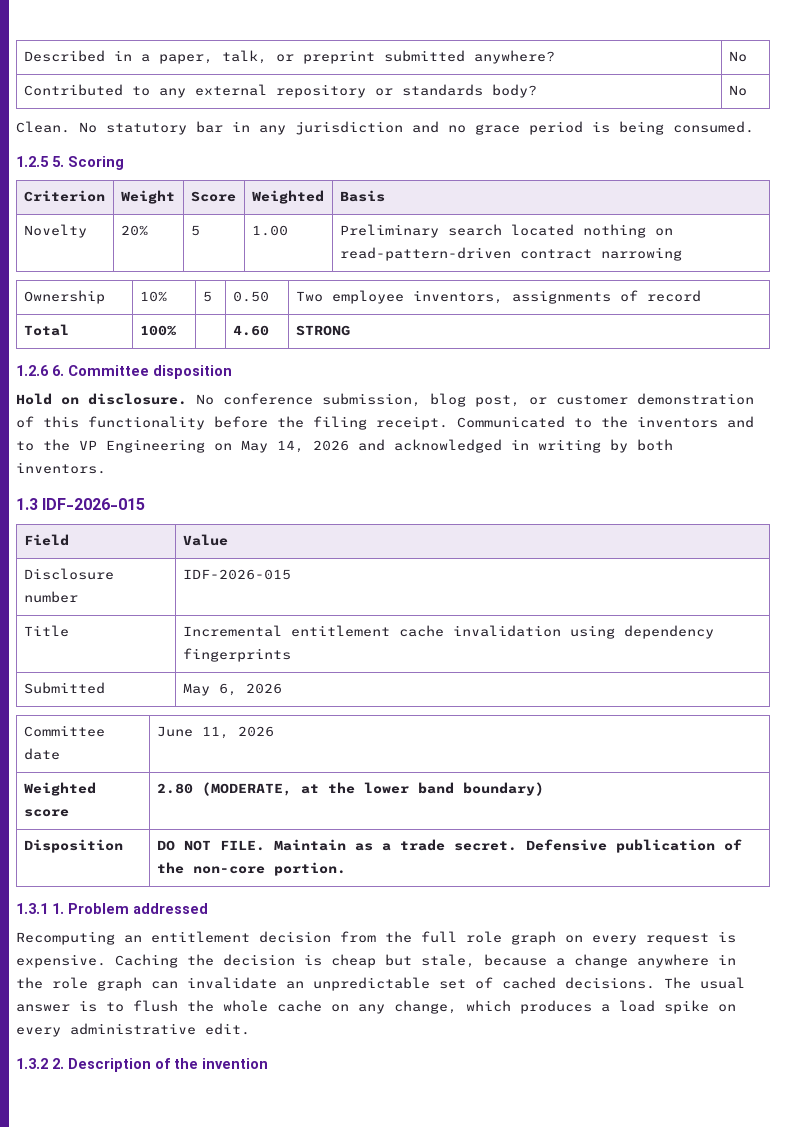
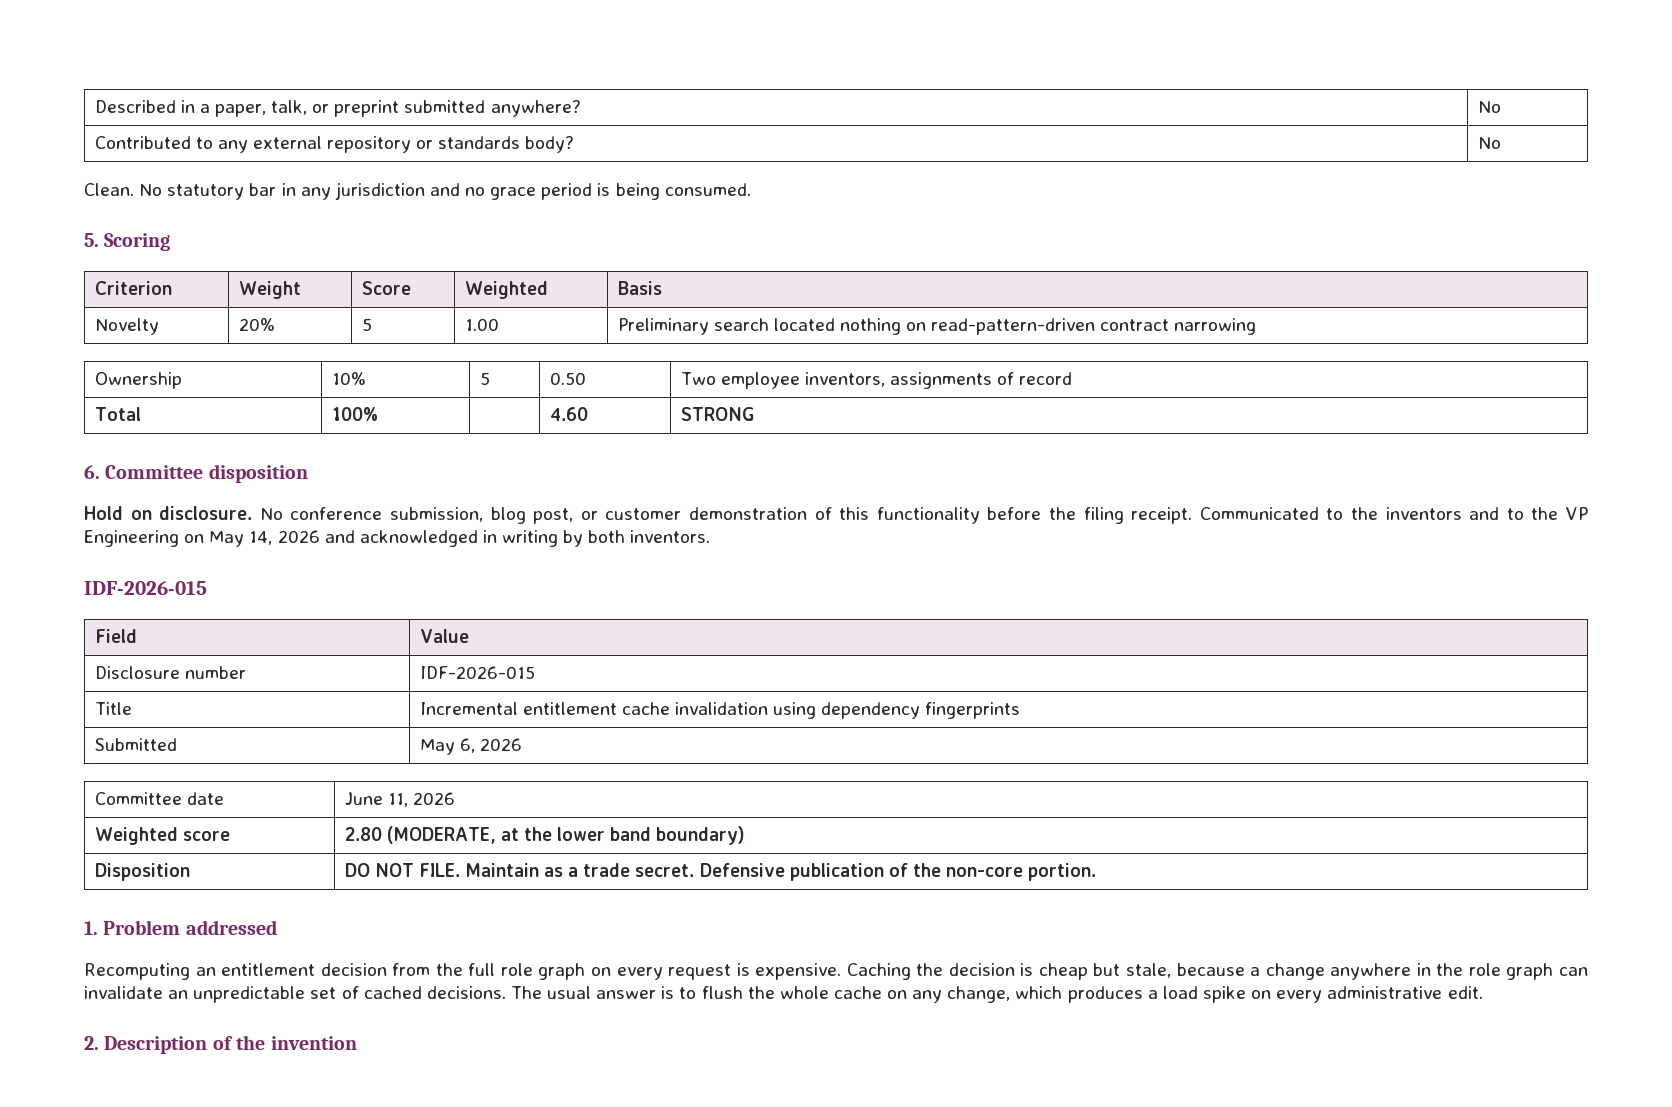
- 1.2.5 5. Scoring
+ 5. Scoring
- 1.2.6 6. Committee disposition
+ 6. Committee disposition
  Communicated to the inventors and to the VP Engineering on May 14, 2026 and acknowledged in writing by both inventors.
- 1.3 IDF-2026-015
+ IDF-2026-015
- 1.3.1 1. Problem addressed
+ 1. Problem addressed
- 1.3.2 2. Description of the invention
+ 2. Description of the invention

